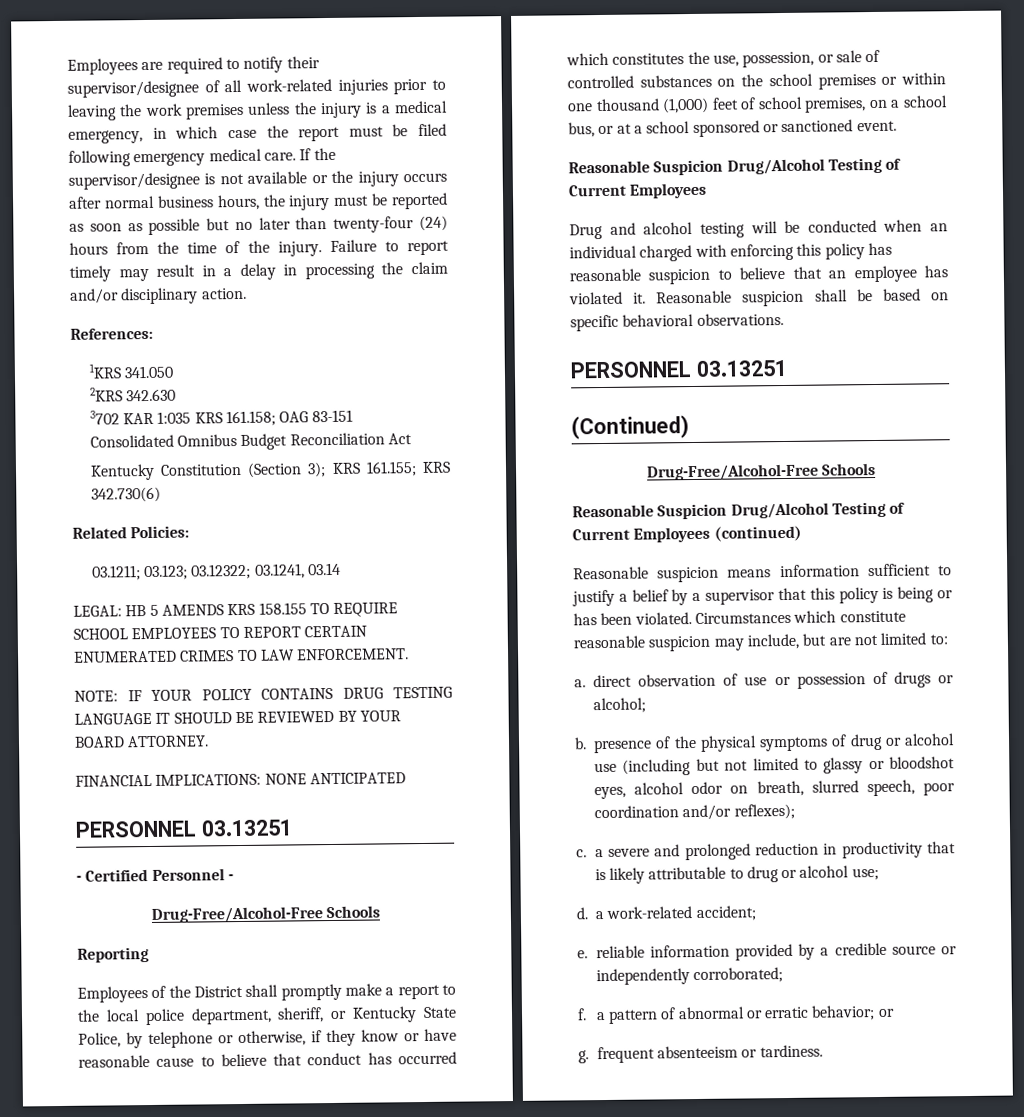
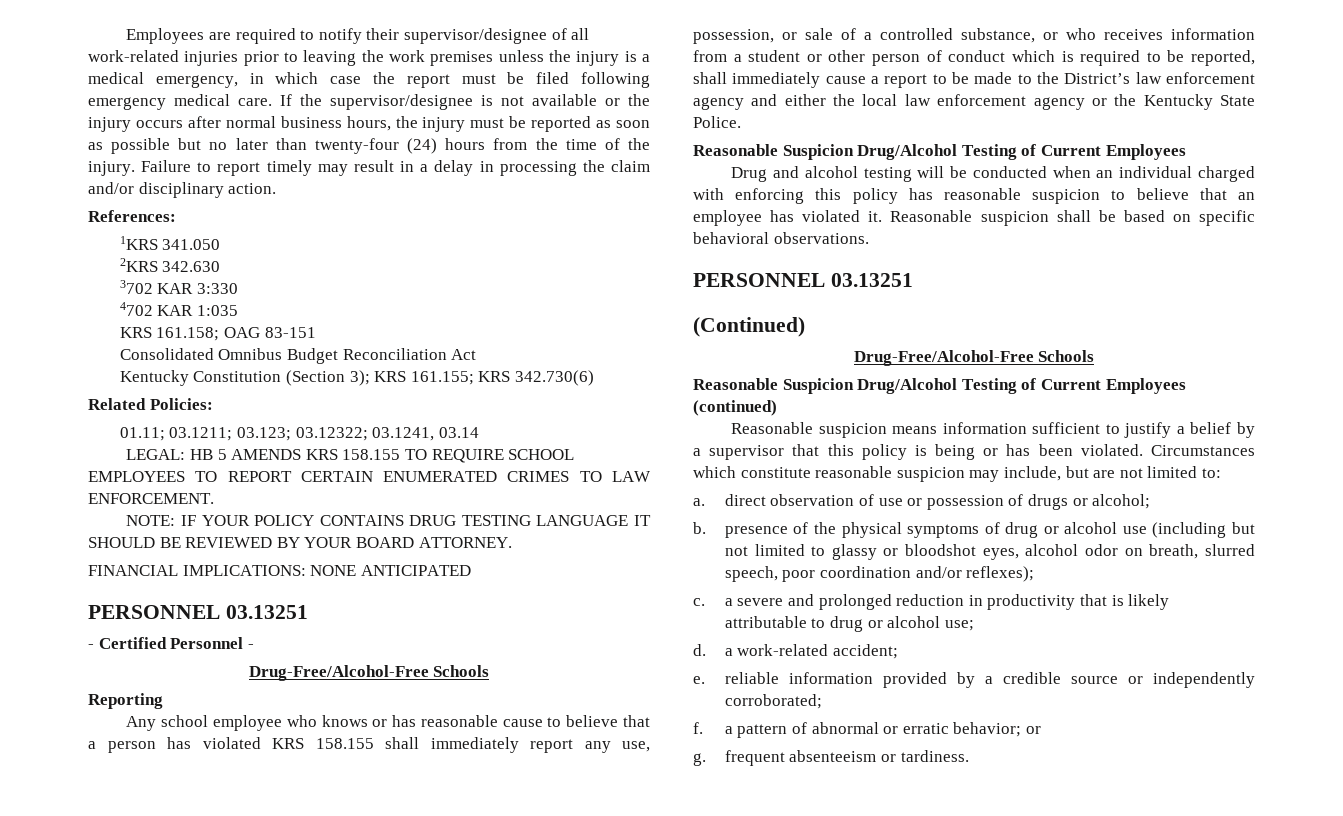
- 3702 KAR 1:035 KRS 161.158; OAG 83-151
+ 3702 KAR 3:330
+ 4702 KAR 1:035
+ KRS 161.158; OAG 83-151
- 03.1211; 03.123; 03.12322; 03.1241, 03.14
+ 01.11; 03.1211; 03.123; 03.12322; 03.1241, 03.14
- Employees of the District shall promptly make a report to the local police department, sheriff, or Kentucky State Police, by telephone or otherwise, if they know or have reasonable cause to believe that conduct has occurred which constitutes the use, possession, or sale of controlled substances on the school premises or within one thousand (1,000) feet of school premises, on a school bus, or at a school sponsored or sanctioned event.
+ Any school employee who knows or has reasonable cause to believe that a person has violated KRS 158.155 shall immediately report any use, possession, or sale of a controlled substance, or who receives information from a student or other person of conduct which is required to be reported, shall immediately cause a report to be made to the District’s law enforcement agency and either the local law enforcement agency or the Kentucky State Police.

